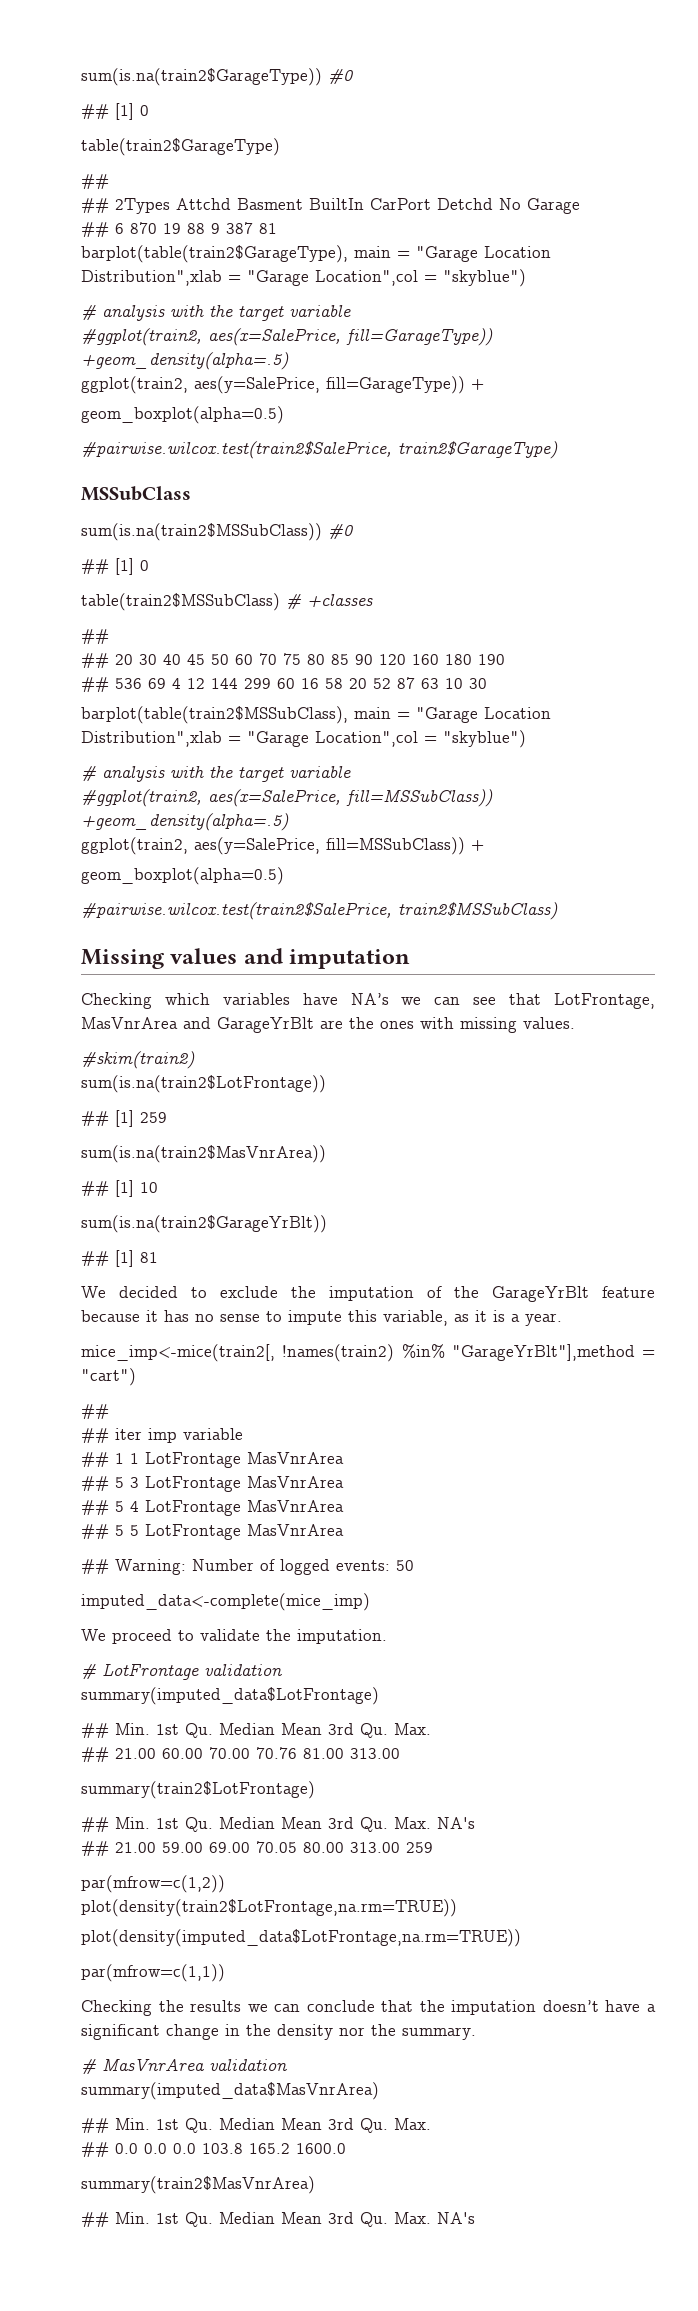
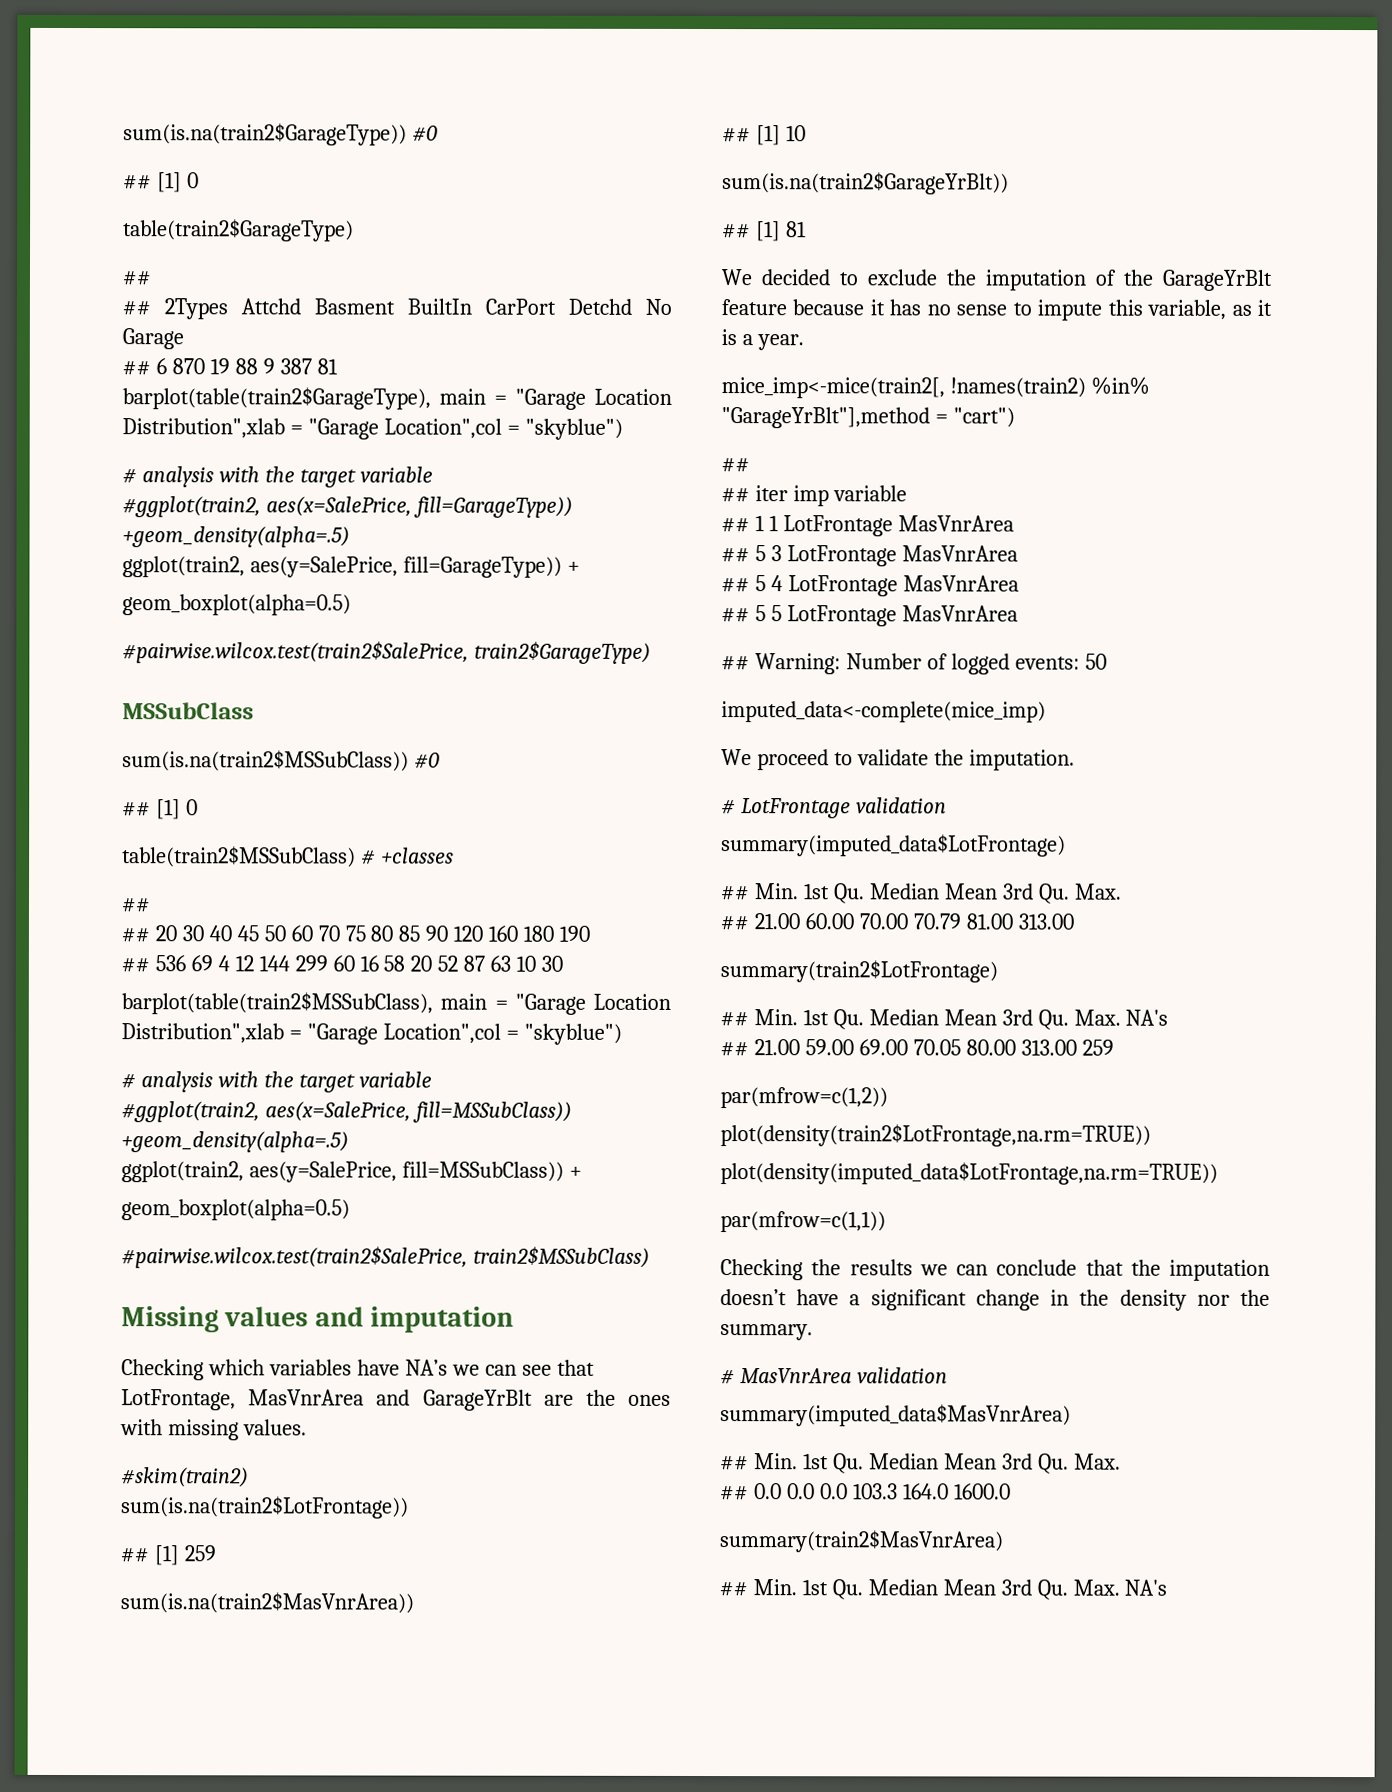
- ## 21.00 60.00 70.00 70.76 81.00 313.00
+ ## 21.00 60.00 70.00 70.79 81.00 313.00
- ## 0.0 0.0 0.0 103.8 165.2 1600.0
+ ## 0.0 0.0 0.0 103.3 164.0 1600.0

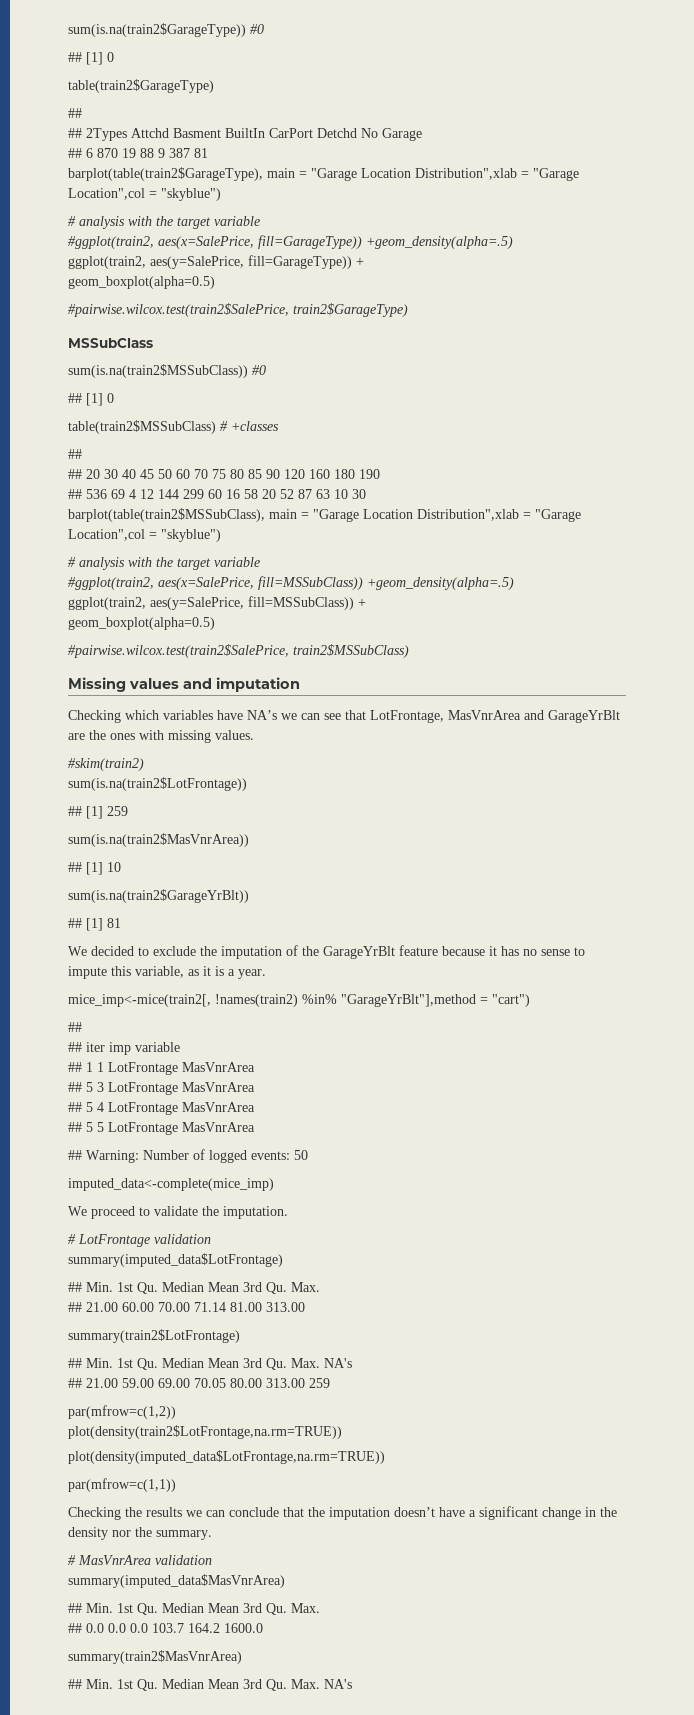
- ## 21.00 60.00 70.00 70.79 81.00 313.00
+ ## 21.00 60.00 70.00 71.14 81.00 313.00
- ## 0.0 0.0 0.0 103.3 164.0 1600.0
+ ## 0.0 0.0 0.0 103.7 164.2 1600.0

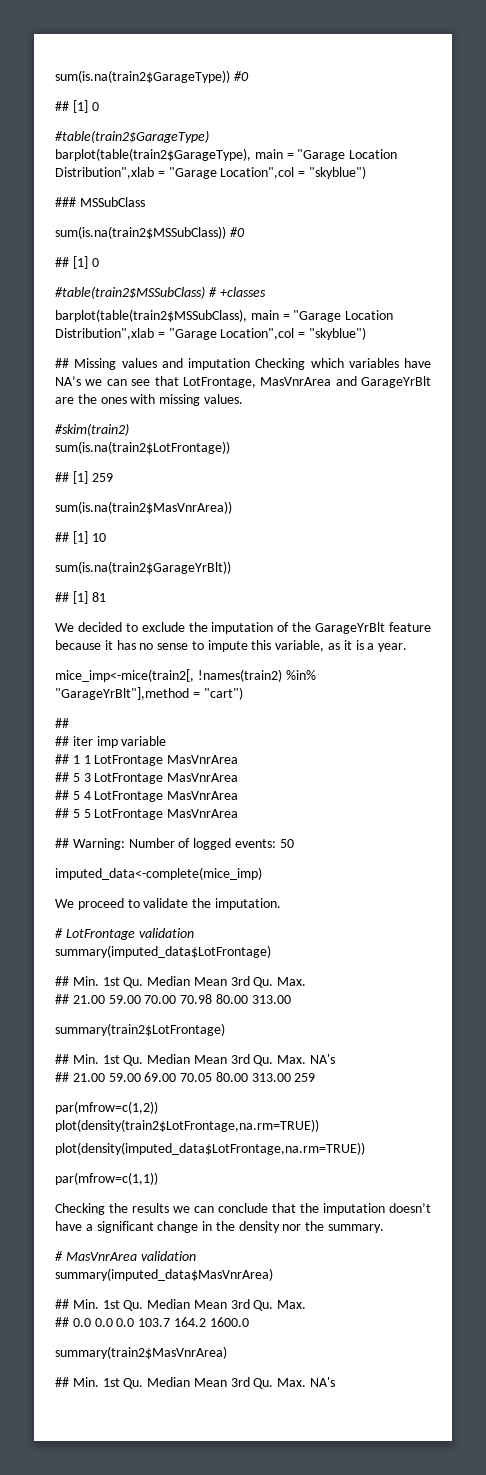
- table(train2$GarageType)
- ##
- ## 2Types Attchd Basment BuiltIn CarPort Detchd No Garage
- ## 6 870 19 88 9 387 81
+ #table(train2$GarageType)
  barplot(table(train2$GarageType), main = "Garage Location Distribution",xlab = "Garage Location",col = "skyblue")
- # analysis with the target variable
- #ggplot(train2, aes(x=SalePrice, fill=GarageType)) +geom_density(alpha=.5)
- ggplot(train2, aes(y=SalePrice, fill=GarageType)) +
- geom_boxplot(alpha=0.5)
- #pairwise.wilcox.test(train2$SalePrice, train2$GarageType)
- MSSubClass
+ ### MSSubClass
- table(train2$MSSubClass) # +classes
- ##
- ## 20 30 40 45 50 60 70 75 80 85 90 120 160 180 190
- ## 536 69 4 12 144 299 60 16 58 20 52 87 63 10 30
+ #table(train2$MSSubClass) # +classes
  barplot(table(train2$MSSubClass), main = "Garage Location Distribution",xlab = "Garage Location",col = "skyblue")
- # analysis with the target variable
- #ggplot(train2, aes(x=SalePrice, fill=MSSubClass)) +geom_density(alpha=.5)
- ggplot(train2, aes(y=SalePrice, fill=MSSubClass)) +
- geom_boxplot(alpha=0.5)
- #pairwise.wilcox.test(train2$SalePrice, train2$MSSubClass)
- Missing values and imputation
- Checking which variables have NA’s we can see that LotFrontage, MasVnrArea and GarageYrBlt are the ones with missing values.
+ ## Missing values and imputation Checking which variables have NA’s we can see that LotFrontage, MasVnrArea and GarageYrBlt are the ones with missing values.
- ## 21.00 60.00 70.00 71.14 81.00 313.00
+ ## 21.00 59.00 70.00 70.98 80.00 313.00

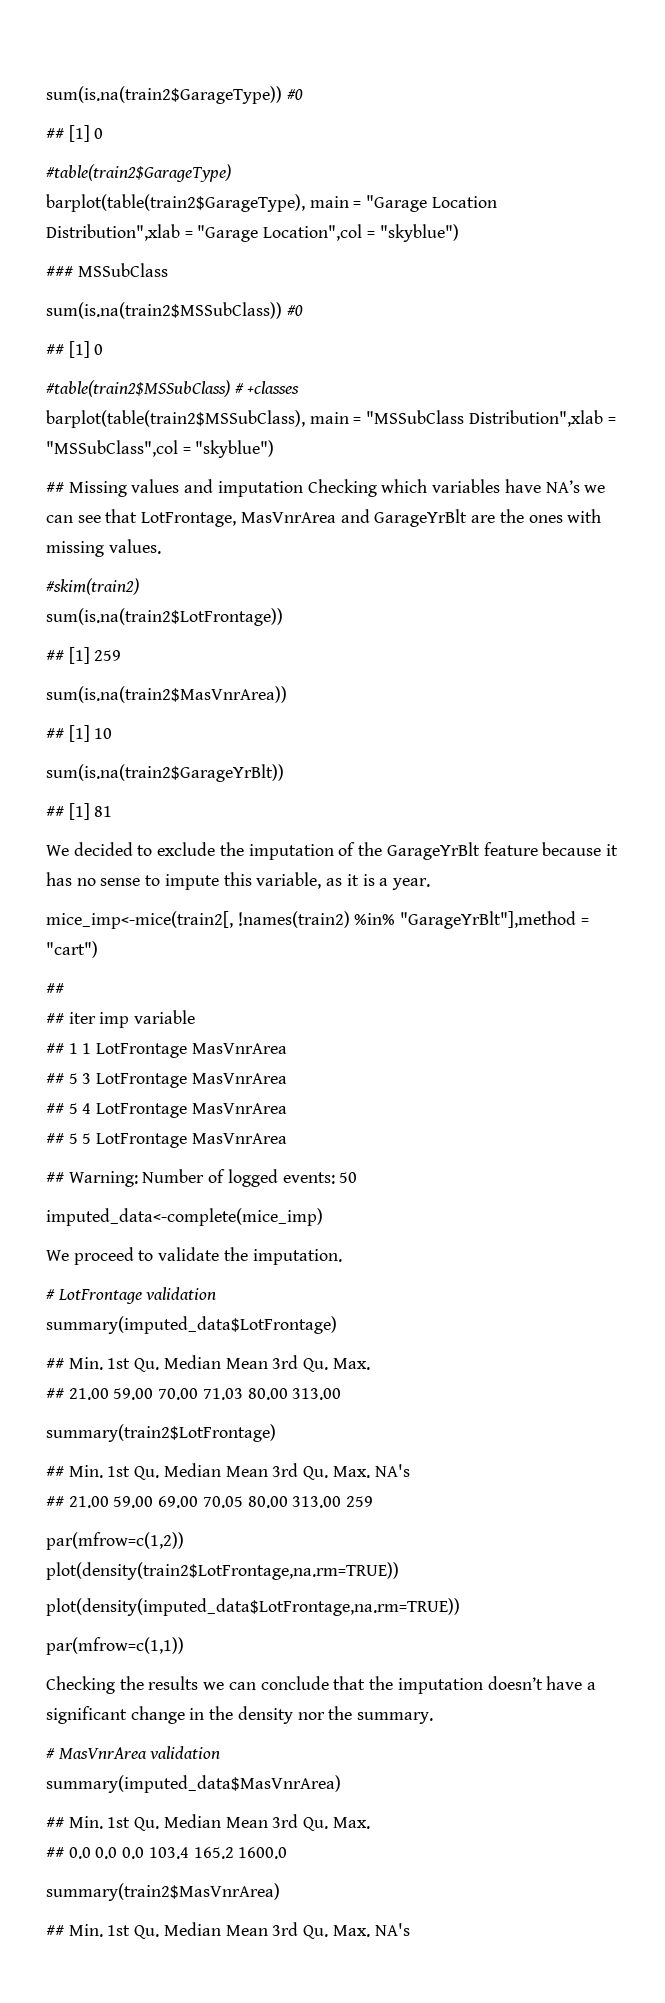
- barplot(table(train2$MSSubClass), main = "Garage Location Distribution",xlab = "Garage Location",col = "skyblue")
+ barplot(table(train2$MSSubClass), main = "MSSubClass Distribution",xlab = "MSSubClass",col = "skyblue")
- ## 21.00 59.00 70.00 70.98 80.00 313.00
+ ## 21.00 59.00 70.00 71.03 80.00 313.00
- ## 0.0 0.0 0.0 103.7 164.2 1600.0
+ ## 0.0 0.0 0.0 103.4 165.2 1600.0

